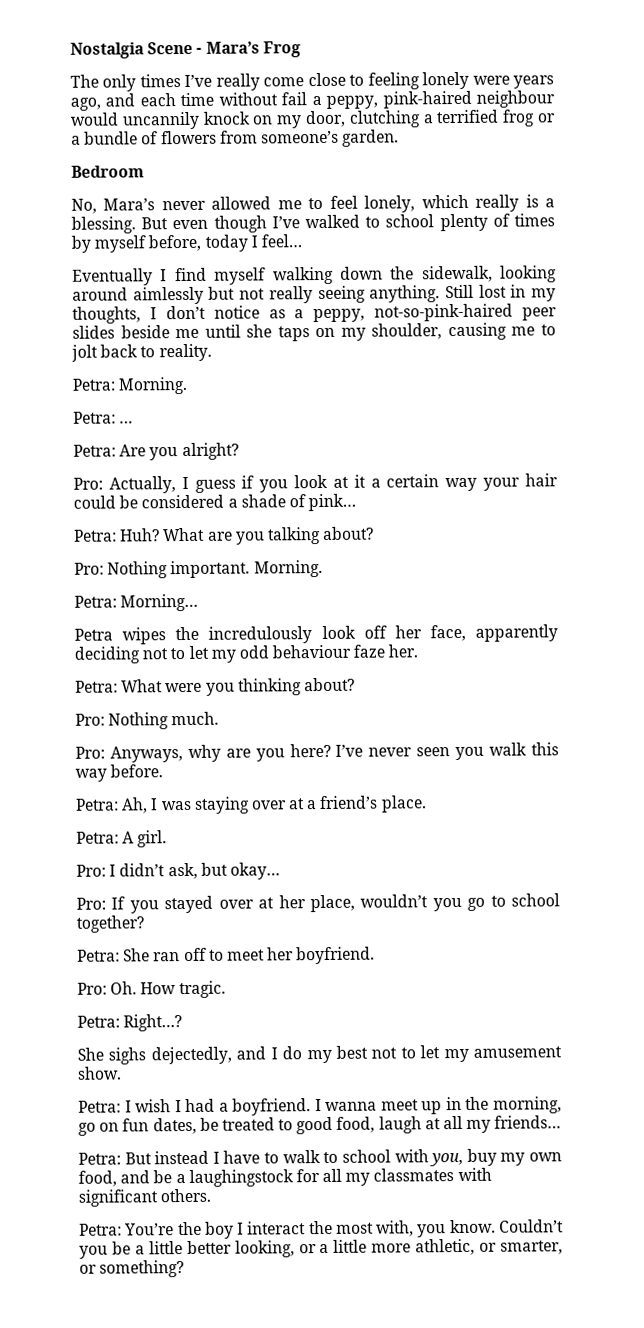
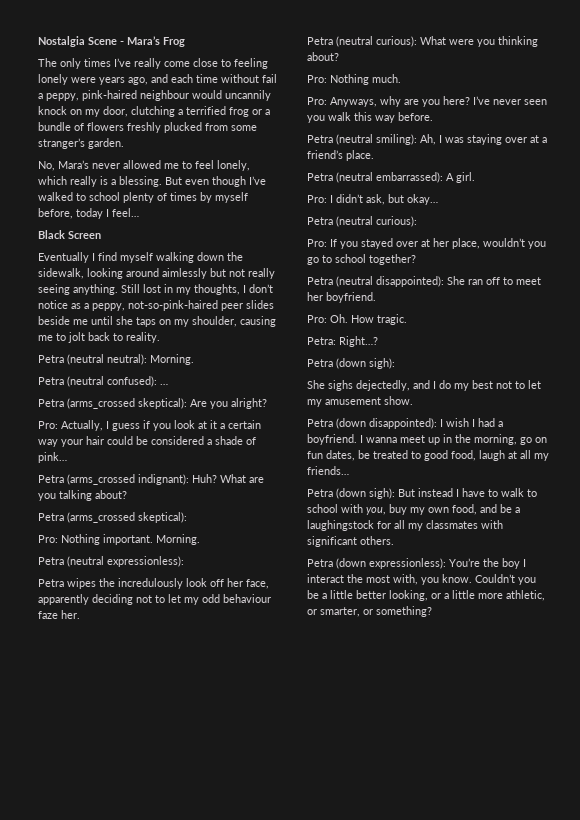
- The only times I’ve really come close to feeling lonely were years ago, and each time without fail a peppy, pink-haired neighbour would uncannily knock on my door, clutching a terrified frog or a bundle of flowers from someone’s garden.
+ The only times I’ve really come close to feeling lonely were years ago, and each time without fail a peppy, pink-haired neighbour would uncannily knock on my door, clutching a terrified frog or a bundle of flowers freshly plucked from some stranger’s garden.
- Bedroom
+ Black Screen
- Petra: Morning.
- Petra: …
- Petra: Are you alright?
+ Petra (neutral neutral): Morning.
+ Petra (neutral confused): …
+ Petra (arms_crossed skeptical): Are you alright?
- Petra: Huh?
+ Petra (arms_crossed indignant): Huh?
  What are you talking about?
+ Petra (arms_crossed skeptical):
- Petra: Morning…
+ Petra (neutral expressionless):
- Petra: What were you thinking about?
+ Petra (neutral curious): What were you thinking about?
- Petra: Ah, I was staying over at a friend’s place.
+ Petra (neutral smiling): Ah, I was staying over at a friend’s place.
- Petra: A girl.
+ Petra (neutral embarrassed): A girl.
  Pro: I didn’t ask, but okay…
+ Petra (neutral curious):
- Petra: She ran off to meet her boyfriend.
+ Petra (neutral disappointed): She ran off to meet her boyfriend.
  Petra: Right…?
+ Petra (down sigh):
- Petra: I wish I had a boyfriend.
+ Petra (down disappointed): I wish I had a boyfriend.
- Petra: But instead I have to walk to school with you, buy my own food, and be a laughingstock for all my classmates with significant others.
+ Petra (down sigh): But instead I have to walk to school with you, buy my own food, and be a laughingstock for all my classmates with significant others.
- Petra: You’re the boy I interact the most with, you know.
+ Petra (down expressionless): You’re the boy I interact the most with, you know.

